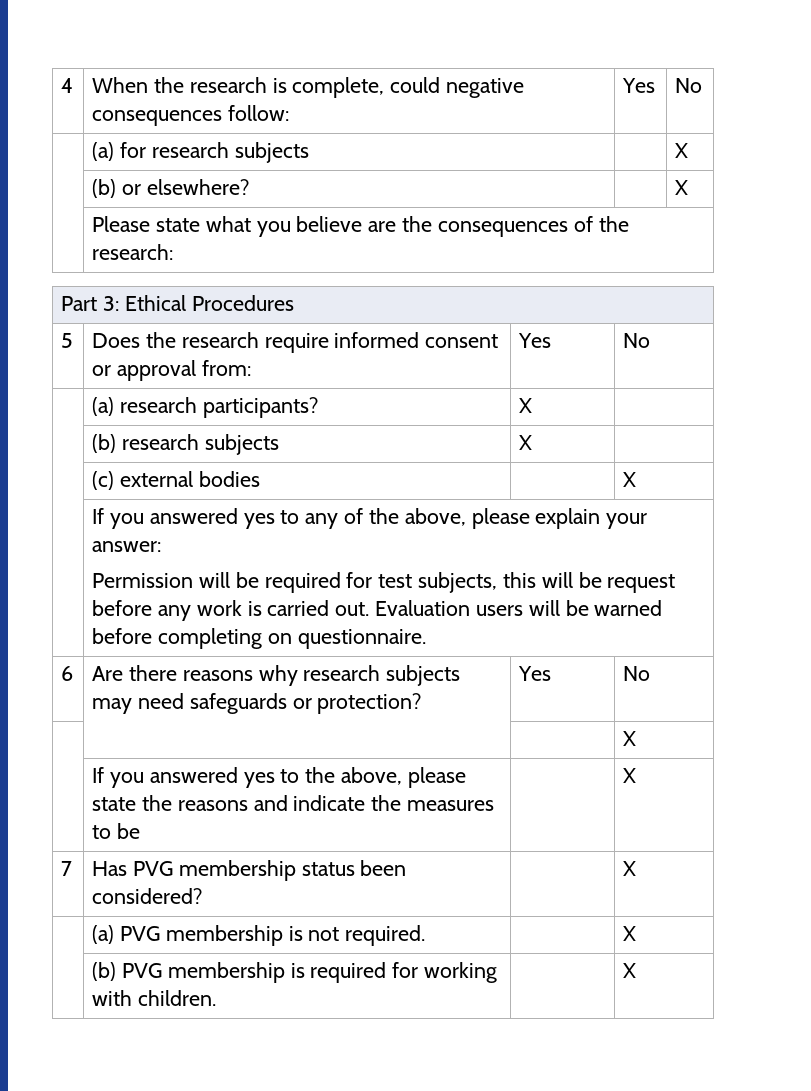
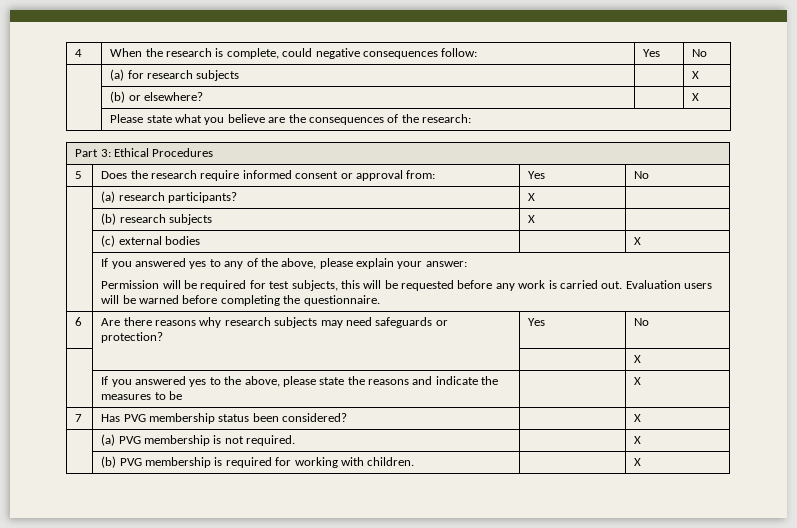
  | If you answered yes to any of the above, please explain your answer:
- Permission will be required for test subjects, this will be request before any work is carried out. Evaluation users will be warned before completing on questionnaire.
+ Permission will be required for test subjects, this will be requested before any work is carried out. Evaluation users will be warned before completing the questionnaire.

